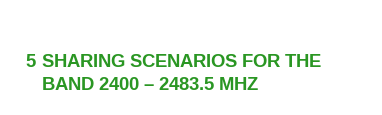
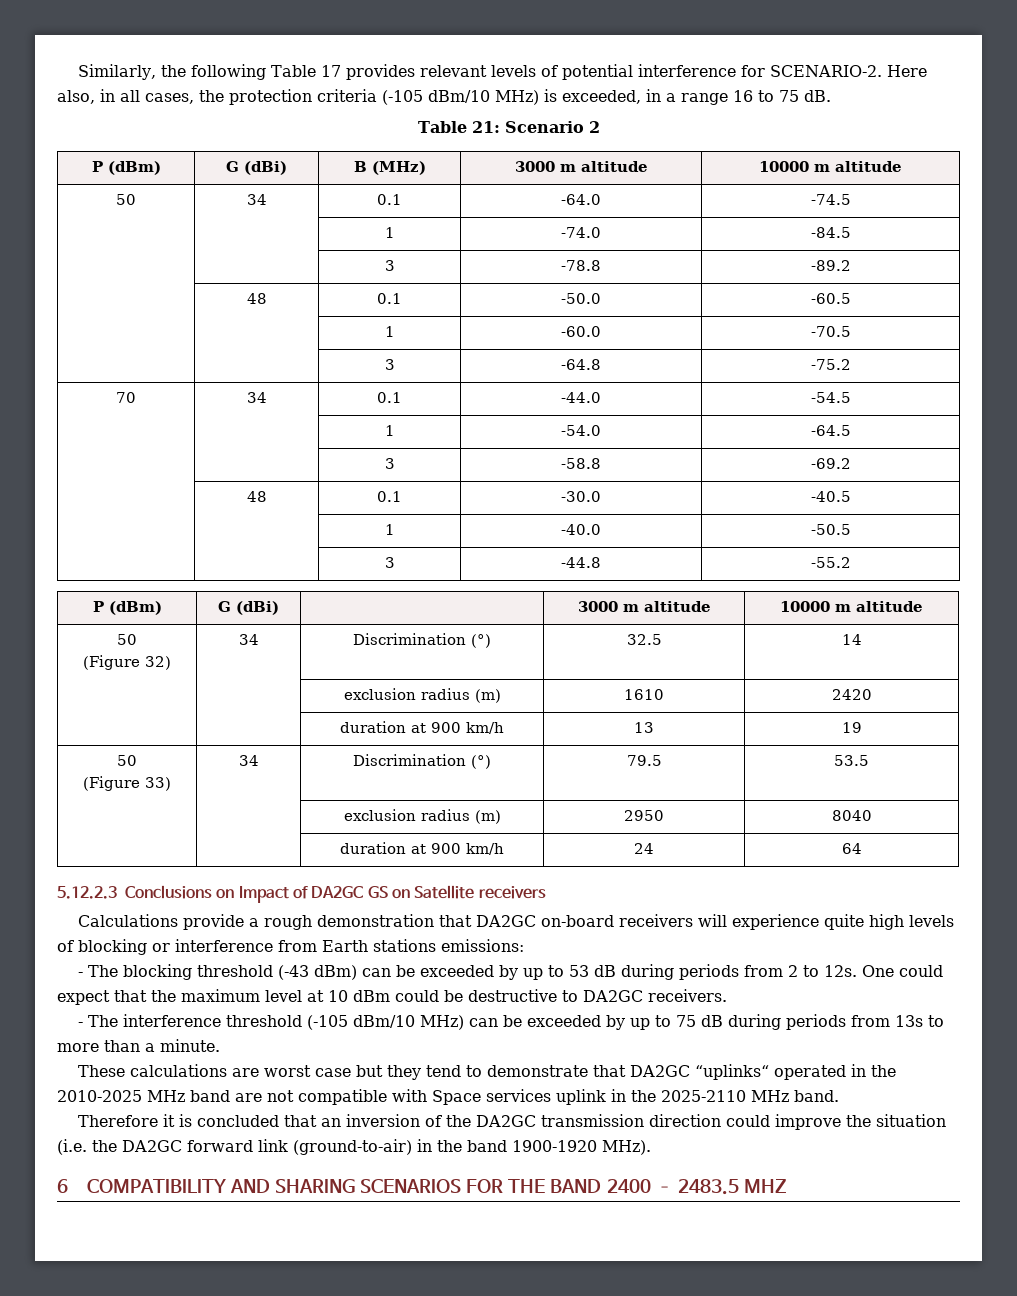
- 5 SHARING SCENARIOS FOR THE BAND 2400 – 2483.5 MHZ
+ Similarly, the following Table 17 provides relevant levels of potential interference for SCENARIO-2. Here also, in all cases, the protection criteria (-105 dBm/10 MHz) is exceeded, in a range 16 to 75 dB.
+ Table 21: Scenario 2
+ P (dBm) | G (dBi) | B (MHz) | 3000 m altitude | 10000 m altitude
+ 50 | 34 | 0.1 | -64.0 | -74.5
+ | | 1 | -74.0 | -84.5
+ | | 3 | -78.8 | -89.2
+ | 48 | 0.1 | -50.0 | -60.5
+ | | 1 | -60.0 | -70.5
+ | | 3 | -64.8 | -75.2
+ 70 | 34 | 0.1 | -44.0 | -54.5
+ | | 1 | -54.0 | -64.5
+ | | 3 | -58.8 | -69.2
+ | 48 | 0.1 | -30.0 | -40.5
+ | | 1 | -40.0 | -50.5
+ | | 3 | -44.8 | -55.2
+ P (dBm) | G (dBi) | | 3000 m altitude | 10000 m altitude
+ 50
+ (Figure 32) | 34 | Discrimination (°) | 32.5 | 14
+ | | exclusion radius (m) | 1610 | 2420
+ | | duration at 900 km/h | 13 | 19
+ 50
+ (Figure 33) | 34 | Discrimination (°) | 79.5 | 53.5
+ | | exclusion radius (m) | 2950 | 8040
+ | | duration at 900 km/h | 24 | 64
+ 5.12.2.3 Conclusions on Impact of DA2GC GS on Satellite receivers
+ Calculations provide a rough demonstration that DA2GC on-board receivers will experience quite high levels of blocking or interference from Earth stations emissions:
+ - The blocking threshold (-43 dBm) can be exceeded by up to 53 dB during periods from 2 to 12s. One could expect that the maximum level at 10 dBm could be destructive to DA2GC receivers.
+ - The interference threshold (-105 dBm/10 MHz) can be exceeded by up to 75 dB during periods from 13s to more than a minute.
+ These calculations are worst case but they tend to demonstrate that DA2GC “uplinks“ operated in the 2010-2025 MHz band are not compatible with Space services uplink in the 2025-2110 MHz band.
+ Therefore it is concluded that an inversion of the DA2GC transmission direction could improve the situation (i.e. the DA2GC forward link (ground-to-air) in the band 1900-1920 MHz).
+ 6 COMPATIBILITY AND SHARING SCENARIOS FOR THE BAND 2400 – 2483.5 MHZ

